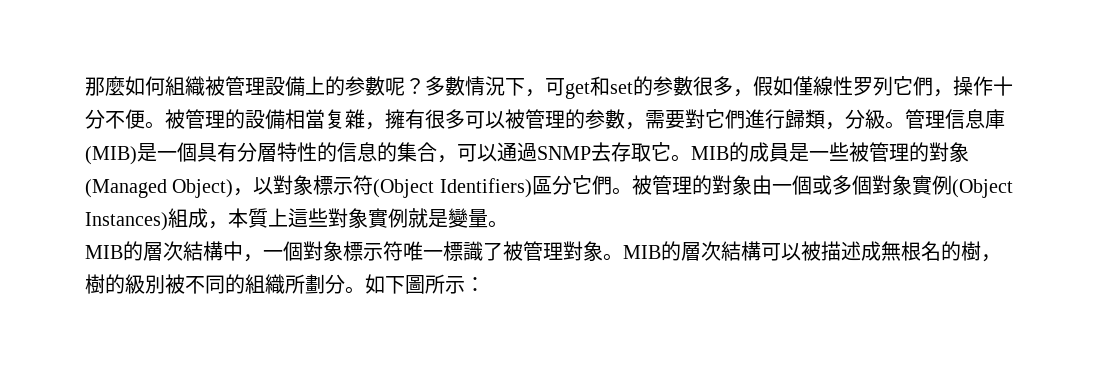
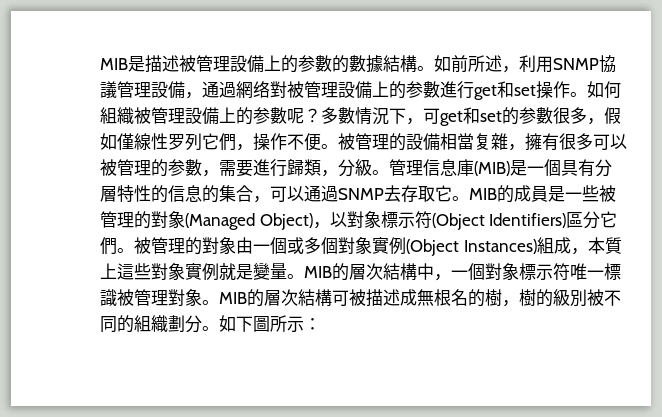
- 那麼如何組織被管理設備上的参數呢？
+ MIB是描述被管理設備上的参數的數據結構。如前所述，利用SNMP協議管理設備，通過網络對被管理設備上的参數進行get和set操作。如何組織被管理設備上的参數呢？
- 多數情況下，可get和set的参數很多，假如僅線性罗列它們，操作十分不便。
+ 多數情況下，可get和set的参數很多，假如僅線性罗列它們，操作不便。
- 被管理的設備相當复雜，擁有很多可以被管理的参數，需要對它們進行歸類，分級。
+ 被管理的設備相當复雜，擁有很多可以被管理的参數，需要進行歸類，分級。
- 被管理的對象由一個或多個對象實例(Object Instances)組成，本質上這些對象實例就是變量。
- MIB的層次結構中，一個對象標示符唯一標識了被管理對象。
+ 被管理的對象由一個或多個對象實例(Object Instances)組成，本質上這些對象實例就是變量。MIB的層次結構中，一個對象標示符唯一標識被管理對象。
- MIB的層次結構可以被描述成無根名的樹，樹的級別被不同的組織所劃分。
+ MIB的層次結構可被描述成無根名的樹，樹的級別被不同的組織劃分。

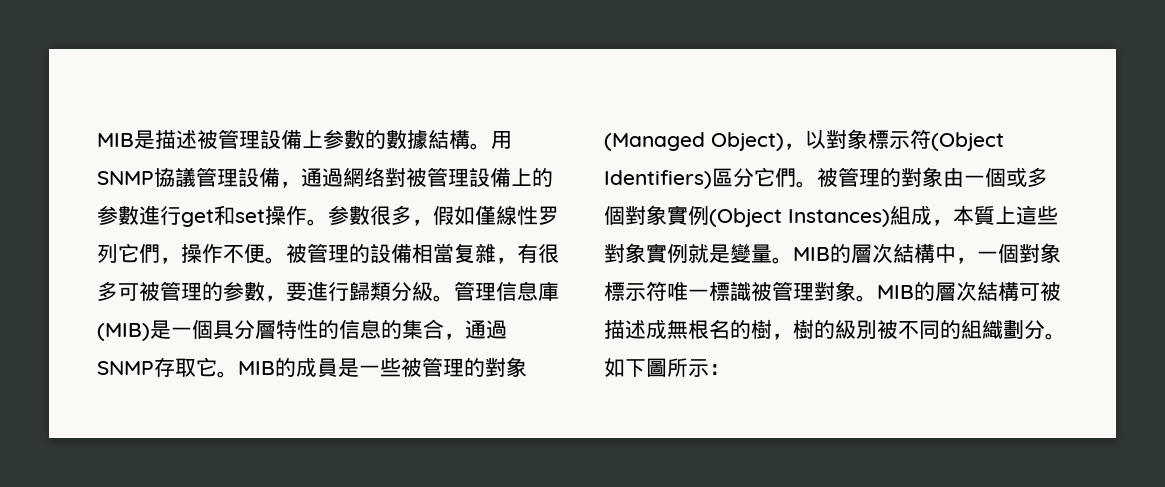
- MIB是描述被管理設備上的参數的數據結構。
+ MIB是描述被管理設備上参數的數據結構。
- 如前所述，利用SNMP協議管理設備，通過網络對被管理設備上的参數進行get和set操作。
+ 用SNMP協議管理設備，通過網络對被管理設備上的参數進行get和set操作。
- 如何組織被管理設備上的参數呢？多數情況下，可get和set的参數很多，假如僅線性罗列它們，操作不便。
+ 参數很多，假如僅線性罗列它們，操作不便。
- 被管理的設備相當复雜，擁有很多可以被管理的参數，需要進行歸類，分級。
+ 被管理的設備相當复雜，有很多可被管理的参數，要進行歸類分級。
- 管理信息庫(MIB)是一個具有分層特性的信息的集合，可以通過SNMP去存取它。
+ 管理信息庫(MIB)是一個具分層特性的信息的集合，通過SNMP存取它。

